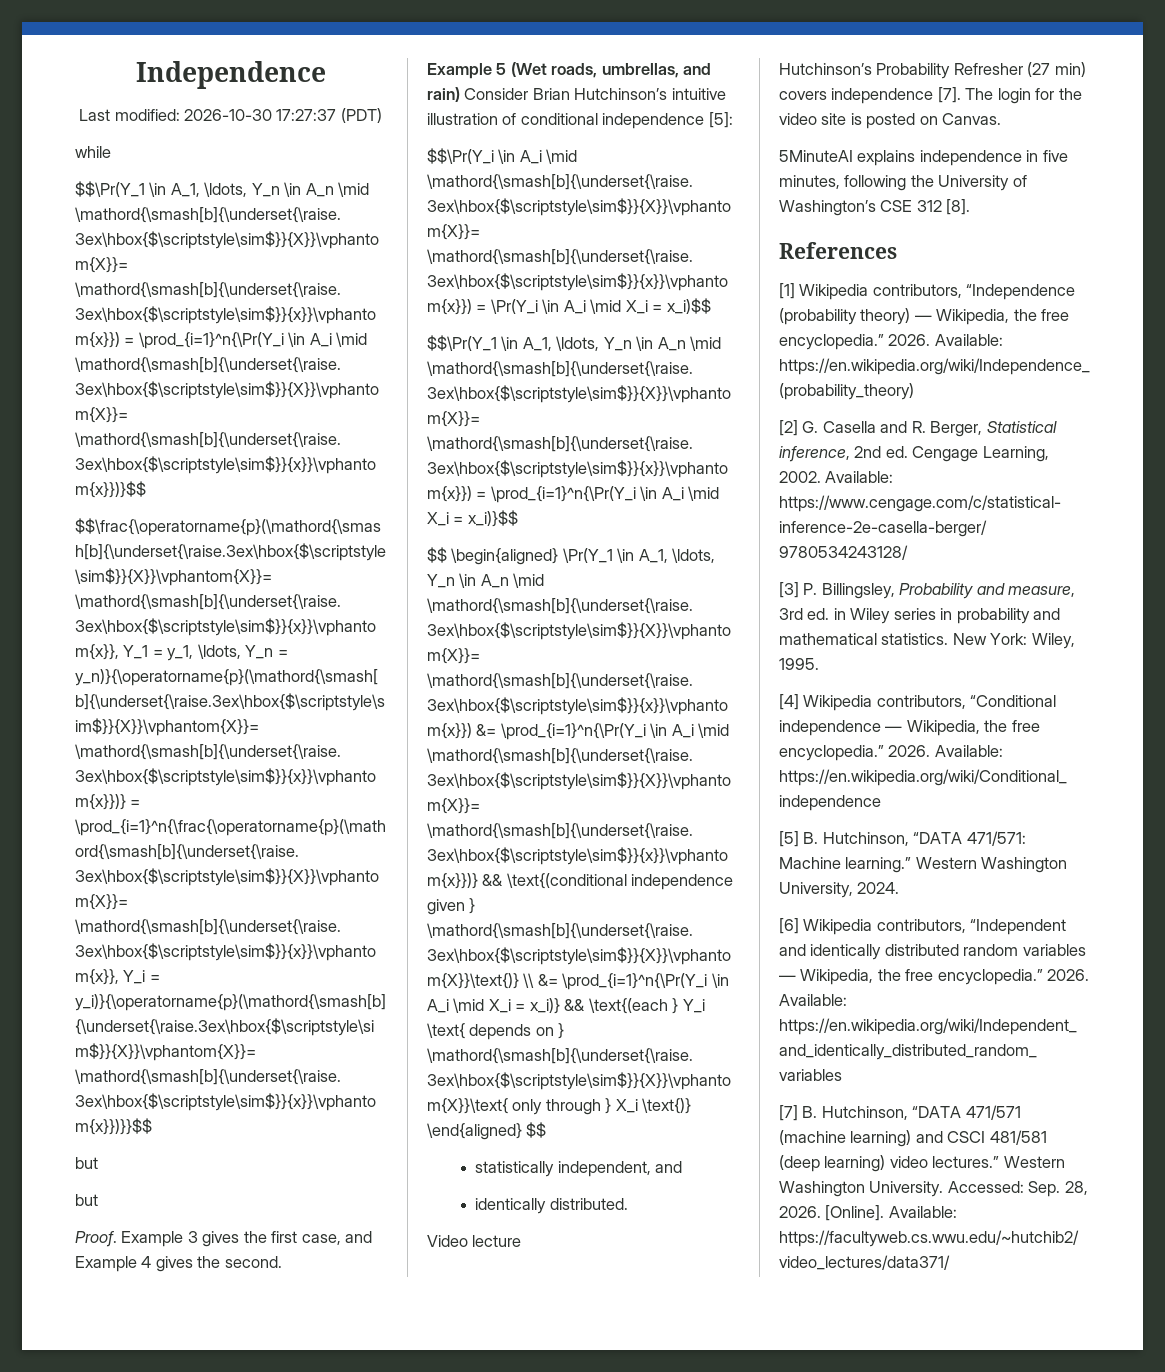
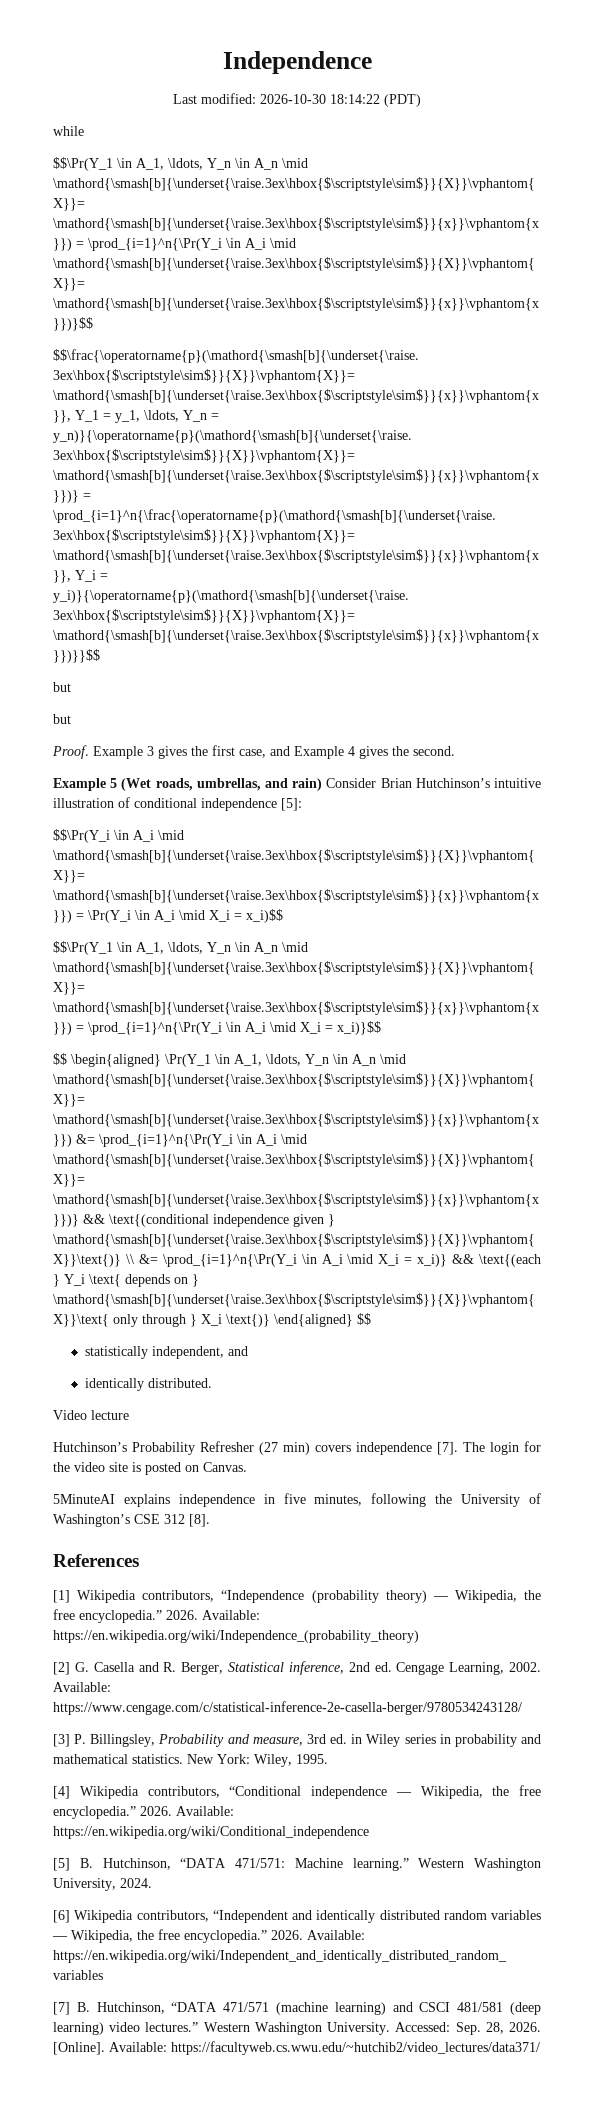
- Last modified: 2026-10-30 17:27:37 (PDT)
+ Last modified: 2026-10-30 18:14:22 (PDT)

